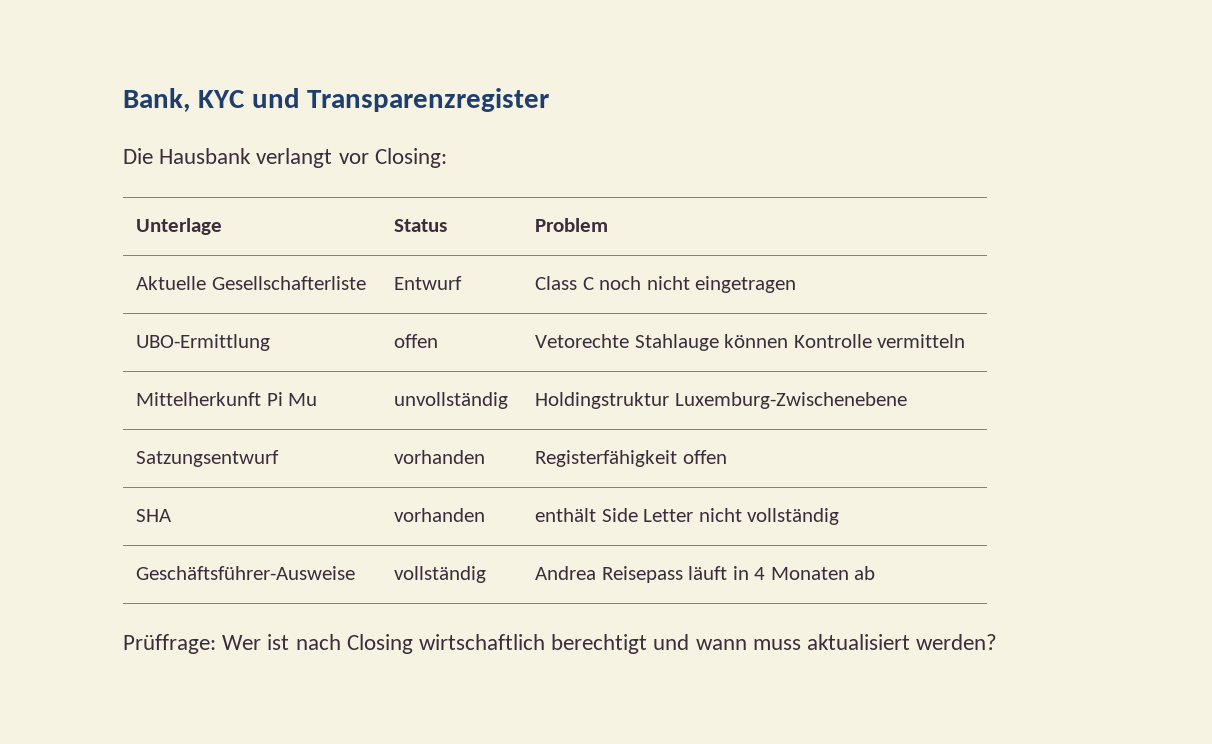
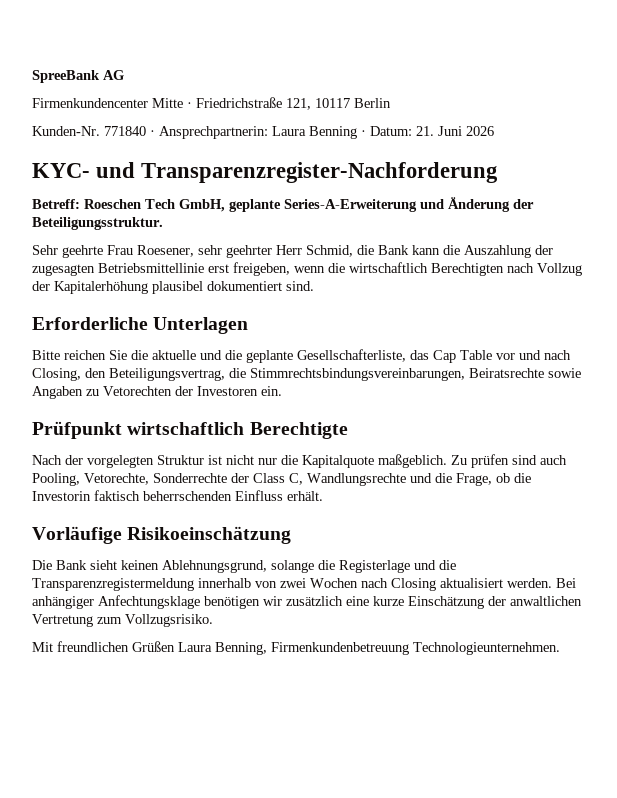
- Bank, KYC und Transparenzregister
- Die Hausbank verlangt vor Closing:
- Unterlage | Status | Problem
- Aktuelle Gesellschafterliste | Entwurf | Class C noch nicht eingetragen
- UBO-Ermittlung | offen | Vetorechte Stahlauge können Kontrolle vermitteln
- Mittelherkunft Pi Mu | unvollständig | Holdingstruktur Luxemburg-Zwischenebene
- Satzungsentwurf | vorhanden | Registerfähigkeit offen
- SHA | vorhanden | enthält Side Letter nicht vollständig
- Geschäftsführer-Ausweise | vollständig | Andrea Reisepass läuft in 4 Monaten ab
- Prüffrage: Wer ist nach Closing wirtschaftlich berechtigt und wann muss aktualisiert werden?
+ SpreeBank AG
+ Firmenkundencenter Mitte · Friedrichstraße 121, 10117 Berlin
+ Kunden-Nr. 771840 · Ansprechpartnerin: Laura Benning · Datum: 21. Juni 2026
+ KYC- und Transparenzregister-Nachforderung
+ Betreff: Roeschen Tech GmbH, geplante Series-A-Erweiterung und Änderung der Beteiligungsstruktur.
+ Sehr geehrte Frau Roesener, sehr geehrter Herr Schmid, die Bank kann die Auszahlung der zugesagten Betriebsmittellinie erst freigeben, wenn die wirtschaftlich Berechtigten nach Vollzug der Kapitalerhöhung plausibel dokumentiert sind.
+ Erforderliche Unterlagen
+ Bitte reichen Sie die aktuelle und die geplante Gesellschafterliste, das Cap Table vor und nach Closing, den Beteiligungsvertrag, die Stimmrechtsbindungsvereinbarungen, Beiratsrechte sowie Angaben zu Vetorechten der Investoren ein.
+ Prüfpunkt wirtschaftlich Berechtigte
+ Nach der vorgelegten Struktur ist nicht nur die Kapitalquote maßgeblich. Zu prüfen sind auch Pooling, Vetorechte, Sonderrechte der Class C, Wandlungsrechte und die Frage, ob die Investorin faktisch beherrschenden Einfluss erhält.
+ Vorläufige Risikoeinschätzung
+ Die Bank sieht keinen Ablehnungsgrund, solange die Registerlage und die Transparenzregistermeldung innerhalb von zwei Wochen nach Closing aktualisiert werden. Bei anhängiger Anfechtungsklage benötigen wir zusätzlich eine kurze Einschätzung der anwaltlichen Vertretung zum Vollzugsrisiko.
+ Mit freundlichen Grüßen Laura Benning, Firmenkundenbetreuung Technologieunternehmen.

